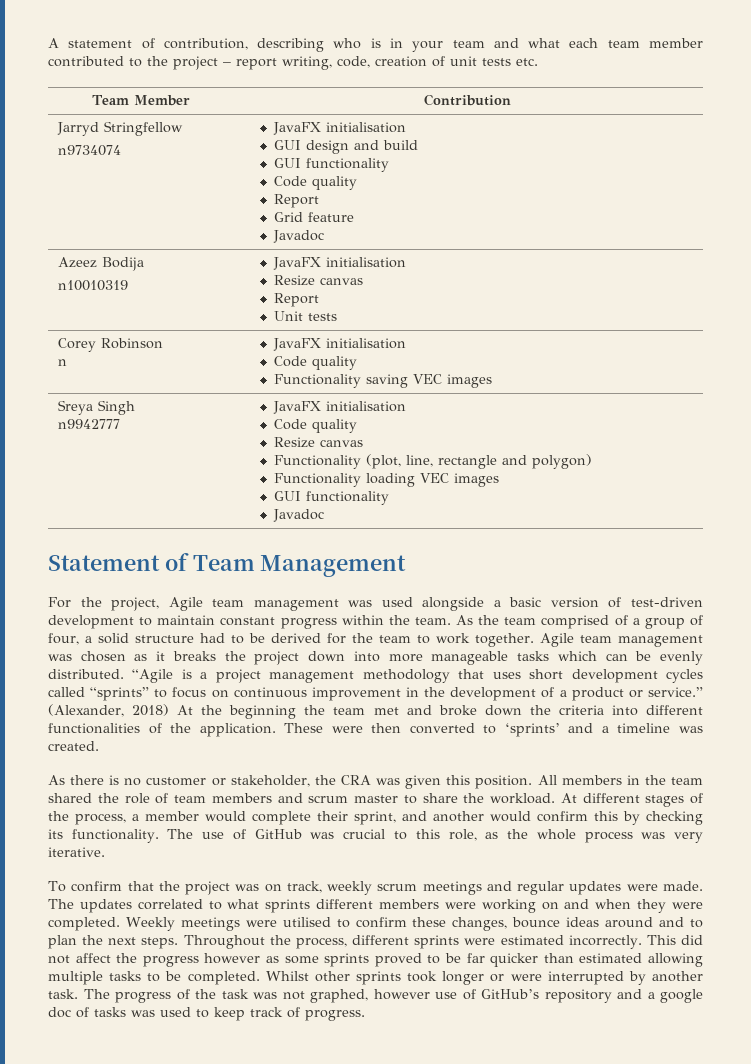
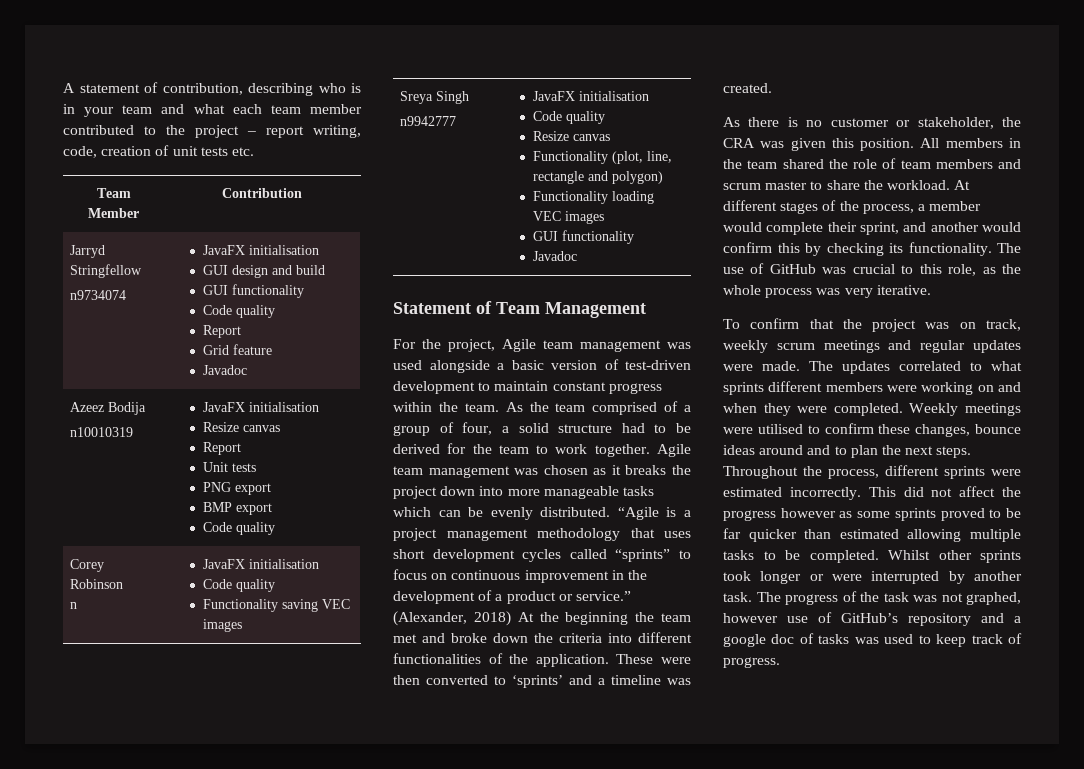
  Azeez Bodija
  n10010319 | JavaFX initialisation
  Resize canvas
  Report
  Unit tests
+ PNG export
+ BMP export
+ Code quality

